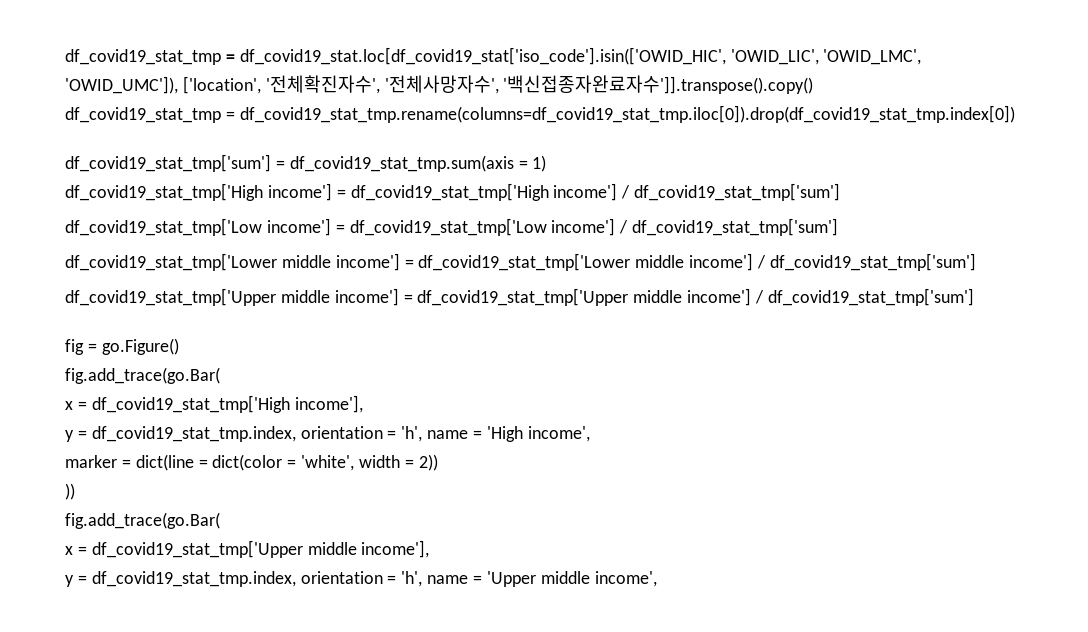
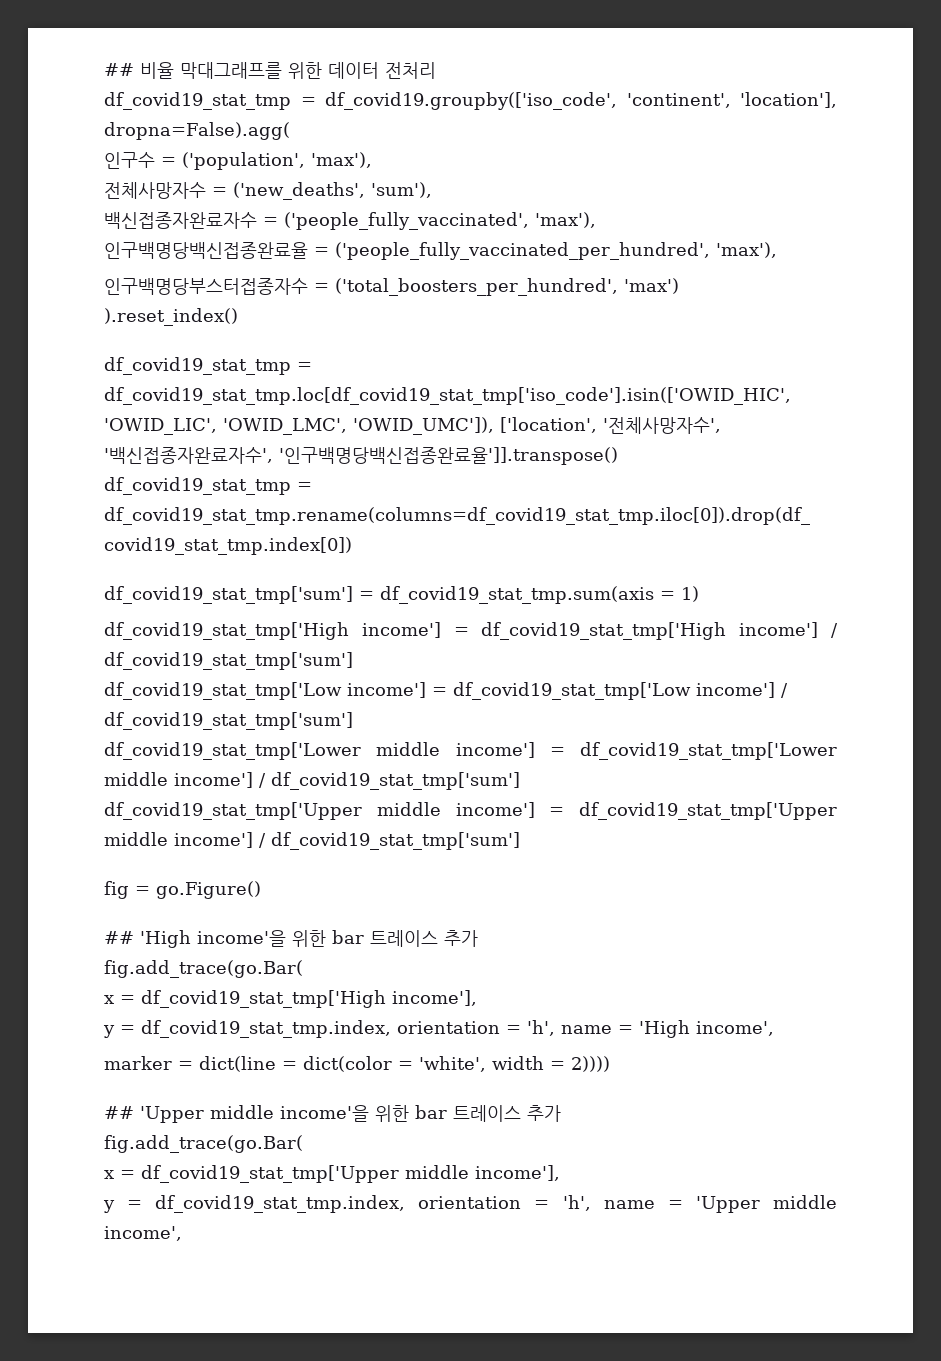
- df_covid19_stat_tmp = df_covid19_stat.loc[df_covid19_stat['iso_code'].isin(['OWID_HIC', 'OWID_LIC', 'OWID_LMC', 'OWID_UMC']), ['location', '전체확진자수', '전체사망자수', '백신접종자완료자수']].transpose().copy()
+ ## 비율 막대그래프를 위한 데이터 전처리
+ df_covid19_stat_tmp = df_covid19.groupby(['iso_code', 'continent', 'location'], dropna=False).agg(
+ 인구수 = ('population', 'max'),
+ 전체사망자수 = ('new_deaths', 'sum'),
+ 백신접종자완료자수 = ('people_fully_vaccinated', 'max'),
+ 인구백명당백신접종완료율 = ('people_fully_vaccinated_per_hundred', 'max'),
+ 인구백명당부스터접종자수 = ('total_boosters_per_hundred', 'max')
+ ).reset_index()
+ df_covid19_stat_tmp = df_covid19_stat_tmp.loc[df_covid19_stat_tmp['iso_code'].isin(['OWID_HIC', 'OWID_LIC', 'OWID_LMC', 'OWID_UMC']), ['location', '전체사망자수', '백신접종자완료자수', '인구백명당백신접종완료율']].transpose()
+ ## 'High income'을 위한 bar 트레이스 추가
- marker = dict(line = dict(color = 'white', width = 2))
- ))
+ marker = dict(line = dict(color = 'white', width = 2))))
+ ## 'Upper middle income'을 위한 bar 트레이스 추가

